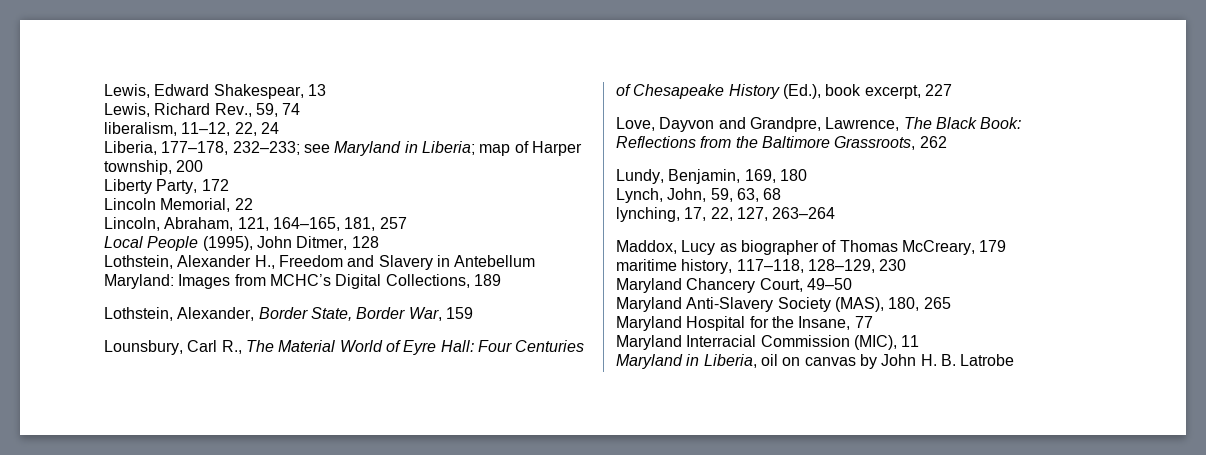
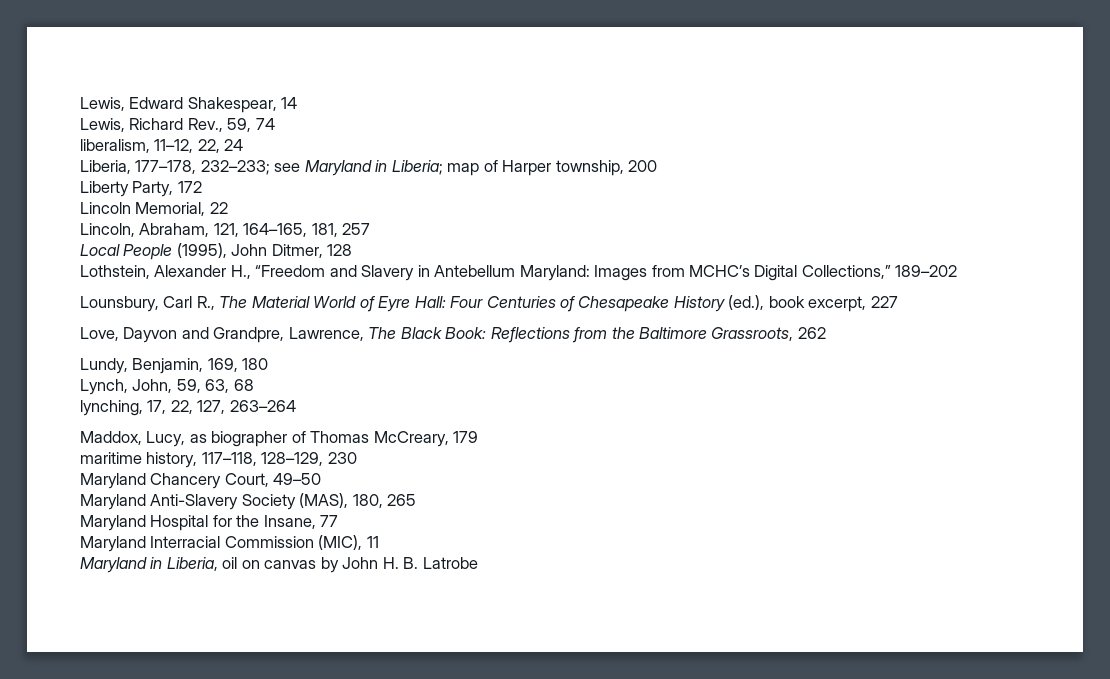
- Lewis, Edward Shakespear, 13
+ Lewis, Edward Shakespear, 14
- Lothstein, Alexander H., Freedom and Slavery in Antebellum Maryland: Images from MCHC’s Digital Collections, 189
- Lothstein, Alexander, Border State, Border War, 159
+ Lothstein, Alexander H., “Freedom and Slavery in Antebellum Maryland: Images from MCHC’s Digital Collections,” 189–202
- Lounsbury, Carl R., The Material World of Eyre Hall: Four Centuries of Chesapeake History (Ed.), book excerpt, 227
+ Lounsbury, Carl R., The Material World of Eyre Hall: Four Centuries of Chesapeake History (ed.), book excerpt, 227
- Maddox, Lucy as biographer of Thomas McCreary, 179
+ Maddox, Lucy, as biographer of Thomas McCreary, 179

